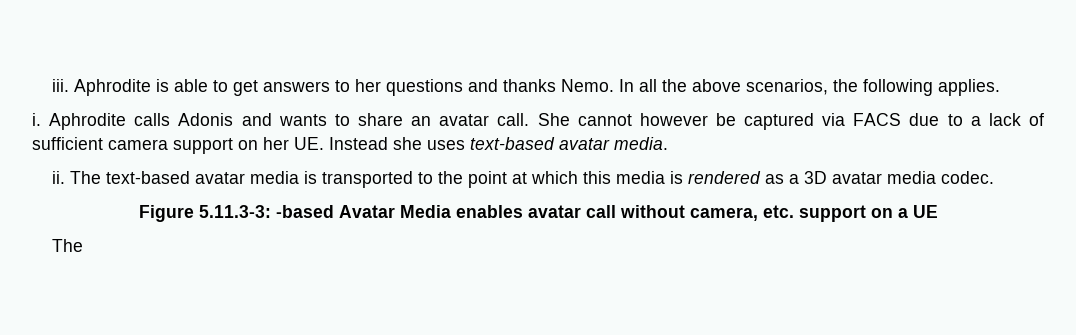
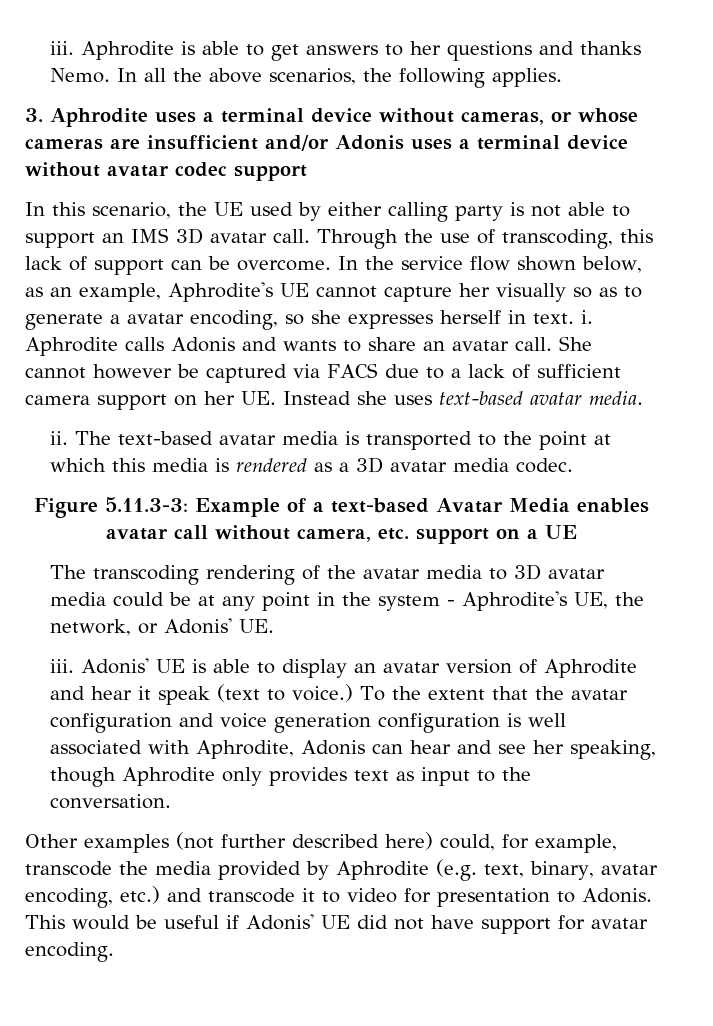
- i.
+ 3. Aphrodite uses a terminal device without cameras, or whose cameras are insufficient and/or Adonis uses a terminal device without avatar codec support
+ In this scenario, the UE used by either calling party is not able to support an IMS 3D avatar call. Through the use of transcoding, this lack of support can be overcome. In the service flow shown below, as an example, Aphrodite's UE cannot capture her visually so as to generate a avatar encoding, so she expresses herself in text. i.
- Figure 5.11.3-3: -based Avatar Media enables avatar call without camera, etc. support on a UE
- The
+ Figure 5.11.3-3: Example of a text-based Avatar Media enables avatar call without camera, etc. support on a UE
+ The transcoding rendering of the avatar media to 3D avatar media could be at any point in the system - Aphrodite's UE, the network, or Adonis' UE.
+ iii. Adonis' UE is able to display an avatar version of Aphrodite and hear it speak (text to voice.) To the extent that the avatar configuration and voice generation configuration is well associated with Aphrodite, Adonis can hear and see her speaking, though Aphrodite only provides text as input to the conversation.
+ Other examples (not further described here) could, for example, transcode the media provided by Aphrodite (e.g. text, binary, avatar encoding, etc.) and transcode it to video for presentation to Adonis. This would be useful if Adonis' UE did not have support for avatar encoding.

